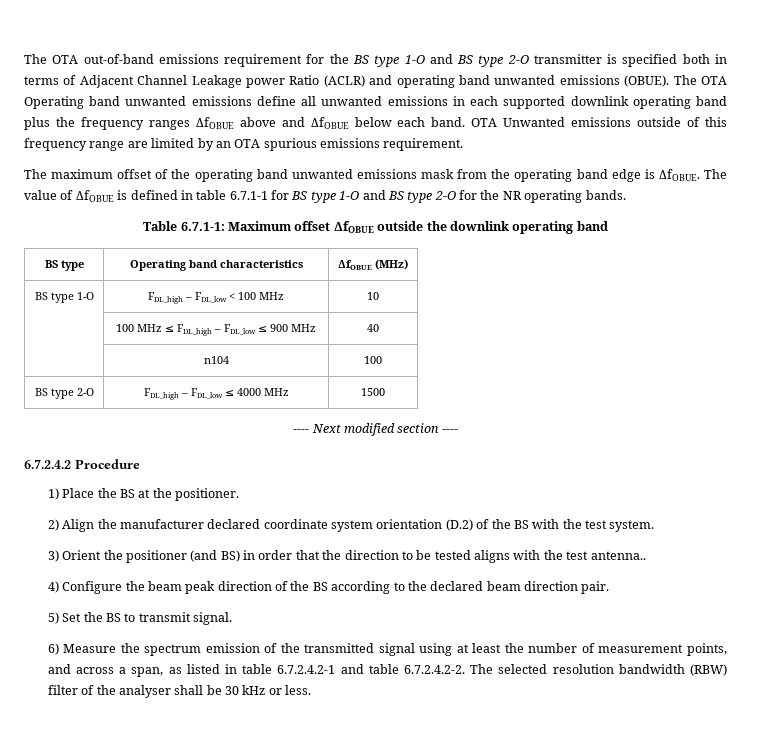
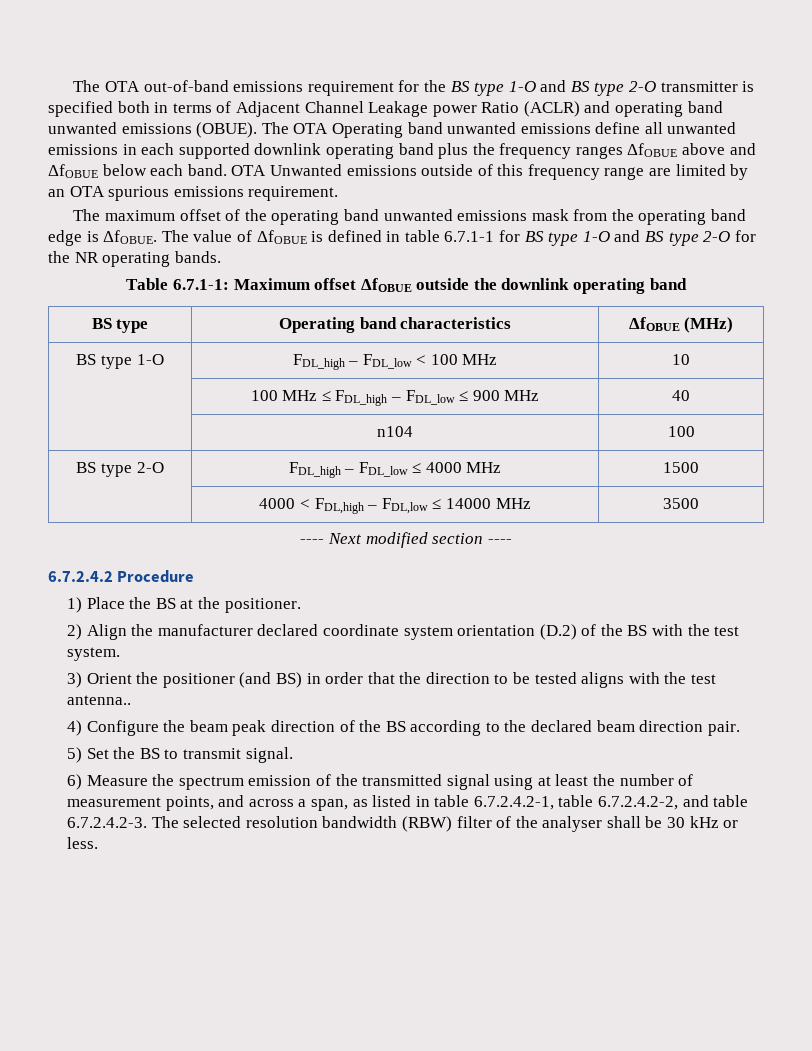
+ | 4000 < FDL,high – FDL,low ≤ 14000 MHz | 3500
- 6) Measure the spectrum emission of the transmitted signal using at least the number of measurement points, and across a span, as listed in table 6.7.2.4.2-1 and table 6.7.2.4.2-2. The selected resolution bandwidth (RBW) filter of the analyser shall be 30 kHz or less.
+ 6) Measure the spectrum emission of the transmitted signal using at least the number of measurement points, and across a span, as listed in table 6.7.2.4.2-1, table 6.7.2.4.2-2, and table 6.7.2.4.2-3. The selected resolution bandwidth (RBW) filter of the analyser shall be 30 kHz or less.

